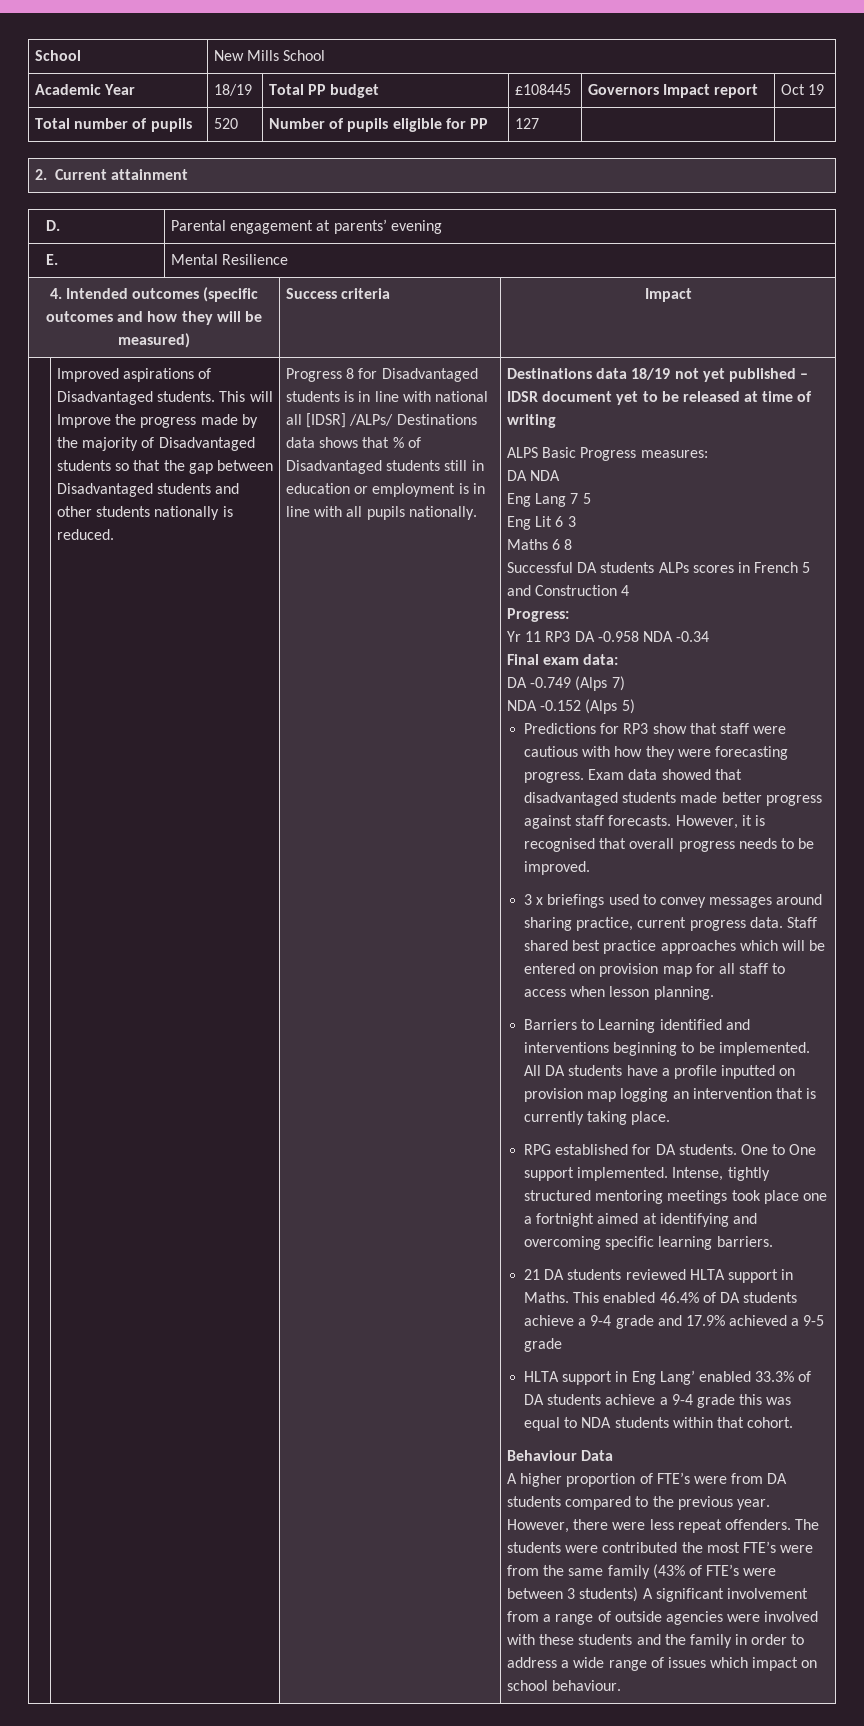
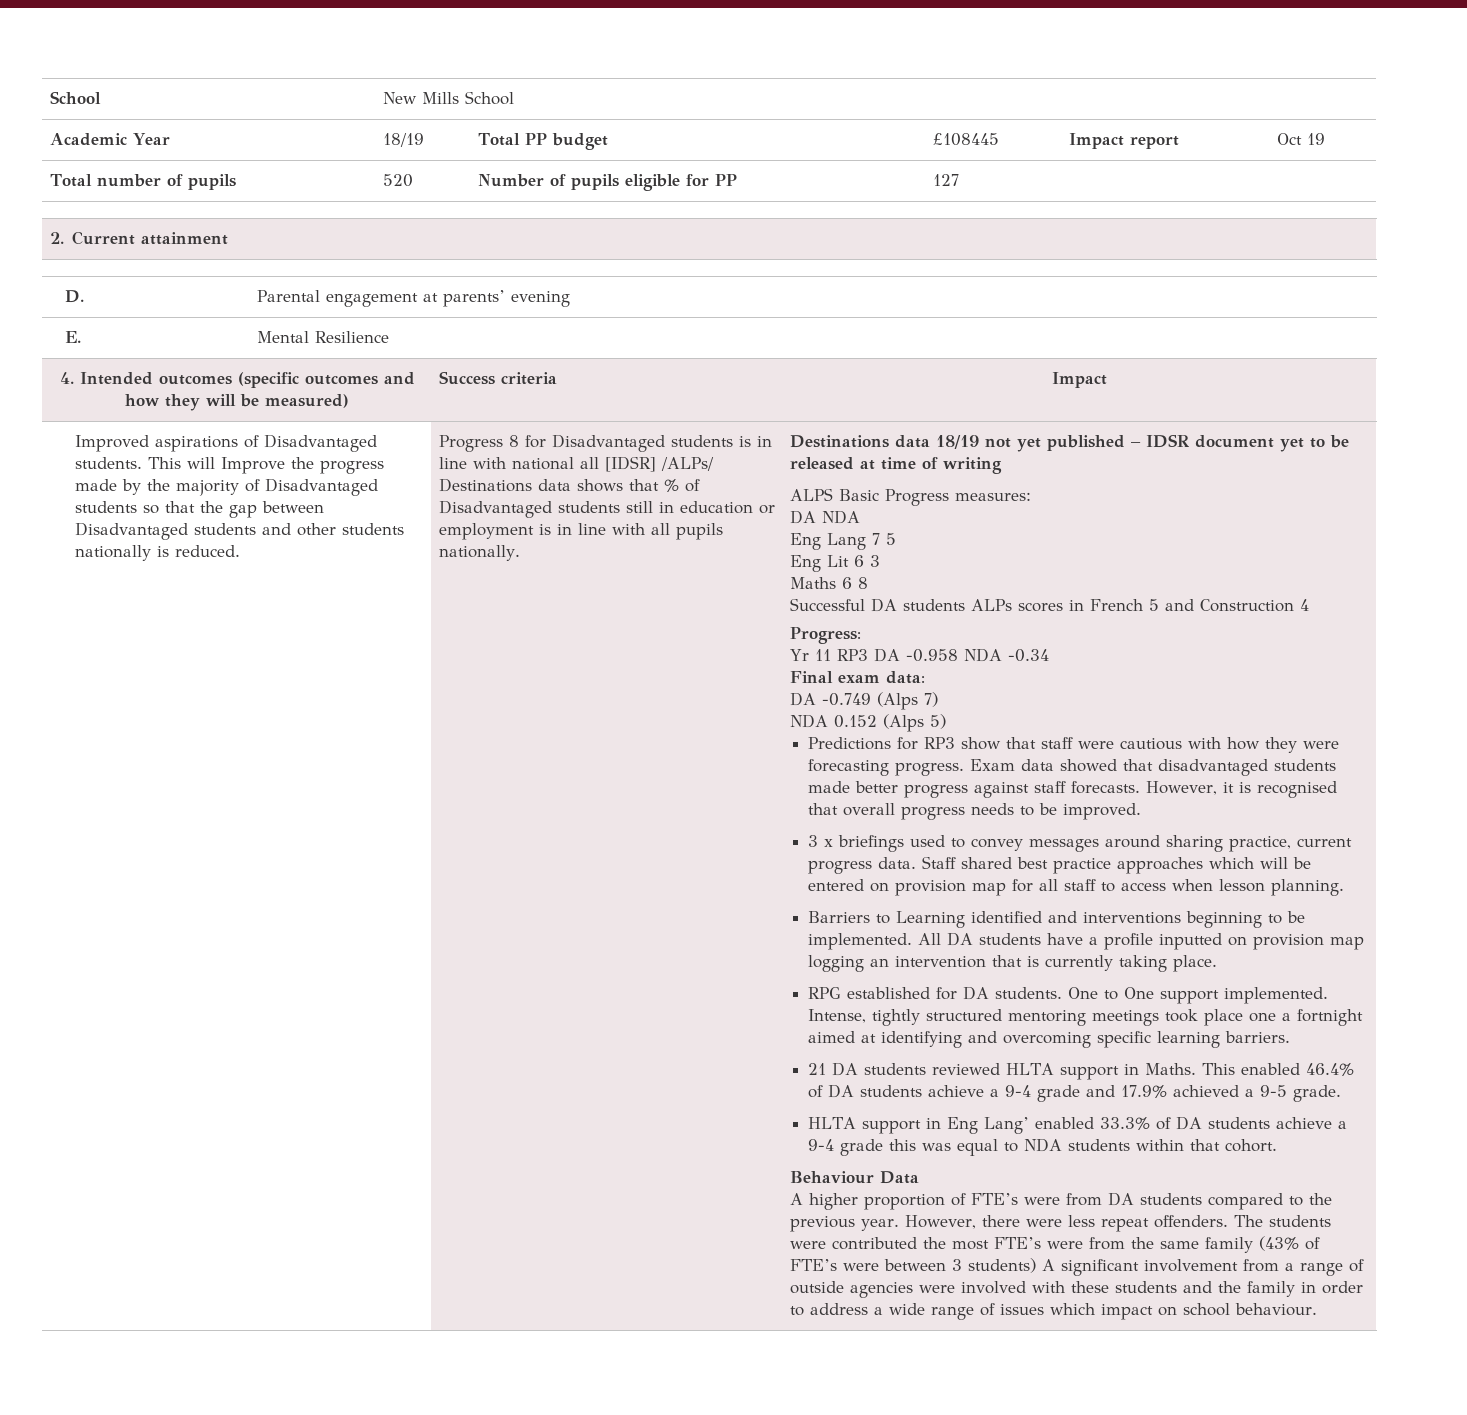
- Academic Year | 18/19 | Total PP budget | £108445 | Governors Impact report | Oct 19
+ Academic Year | 18/19 | Total PP budget | £108445 | Impact report | Oct 19
- NDA -0.152 (Alps 5)
+ NDA 0.152 (Alps 5)
- This enabled 46.4% of DA students achieve a 9-4 grade and 17.9% achieved a 9-5 grade
+ This enabled 46.4% of DA students achieve a 9-4 grade and 17.9% achieved a 9-5 grade.

